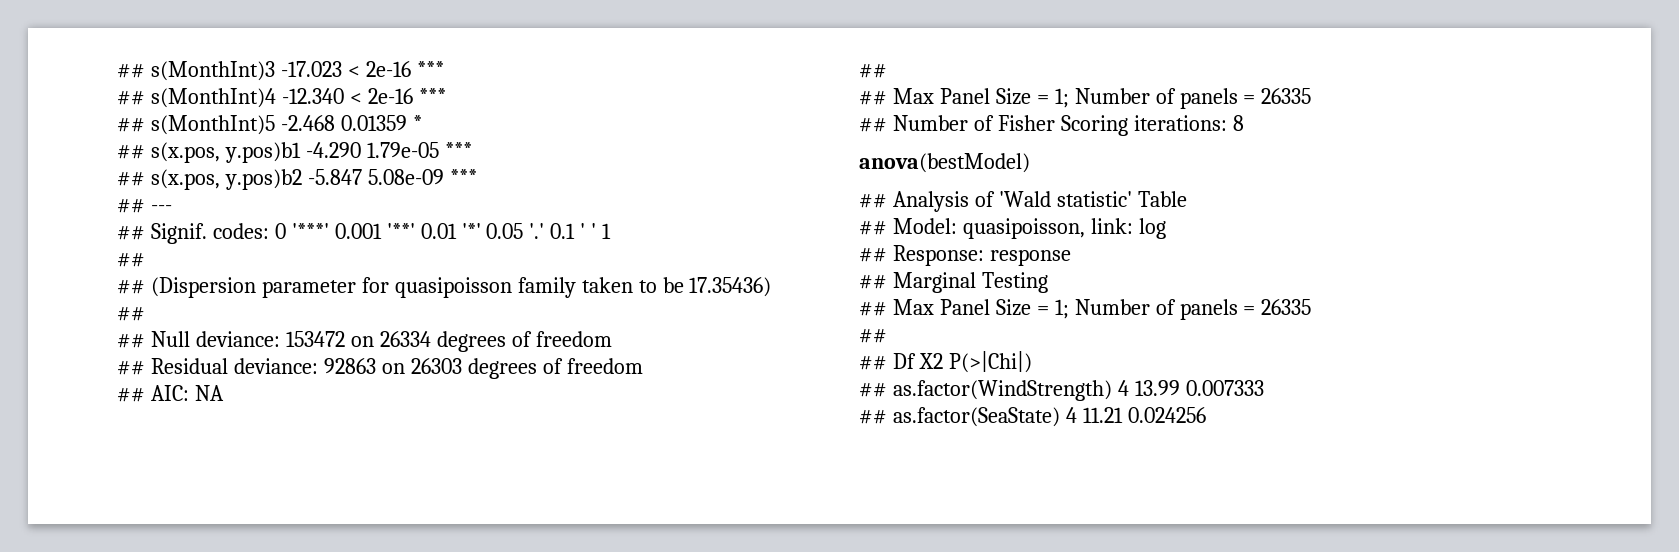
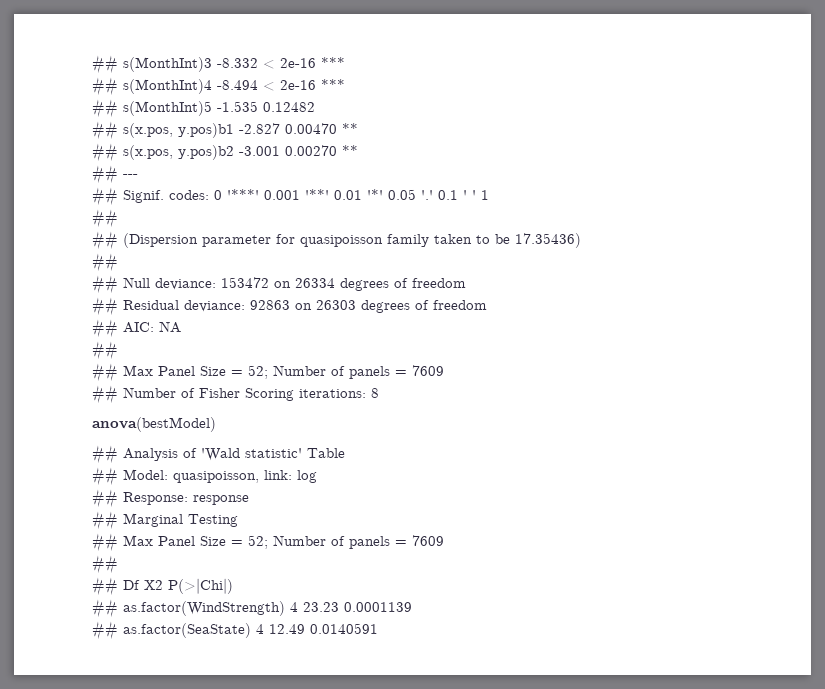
- ## s(MonthInt)3 -17.023 < 2e-16 ***
+ ## s(MonthInt)3 -8.332 < 2e-16 ***
- ## s(MonthInt)4 -12.340 < 2e-16 ***
+ ## s(MonthInt)4 -8.494 < 2e-16 ***
- ## s(MonthInt)5 -2.468 0.01359 *
+ ## s(MonthInt)5 -1.535 0.12482
- ## s(x.pos, y.pos)b1 -4.290 1.79e-05 ***
+ ## s(x.pos, y.pos)b1 -2.827 0.00470 **
- ## s(x.pos, y.pos)b2 -5.847 5.08e-09 ***
+ ## s(x.pos, y.pos)b2 -3.001 0.00270 **
  ## AIC: NA
  ##
- ## Max Panel Size = 1; Number of panels = 26335
+ ## Max Panel Size = 52; Number of panels = 7609
  ## Marginal Testing
- ## Max Panel Size = 1; Number of panels = 26335
+ ## Max Panel Size = 52; Number of panels = 7609
- ## as.factor(WindStrength) 4 13.99 0.007333
+ ## as.factor(WindStrength) 4 23.23 0.0001139
- ## as.factor(SeaState) 4 11.21 0.024256
+ ## as.factor(SeaState) 4 12.49 0.0140591

